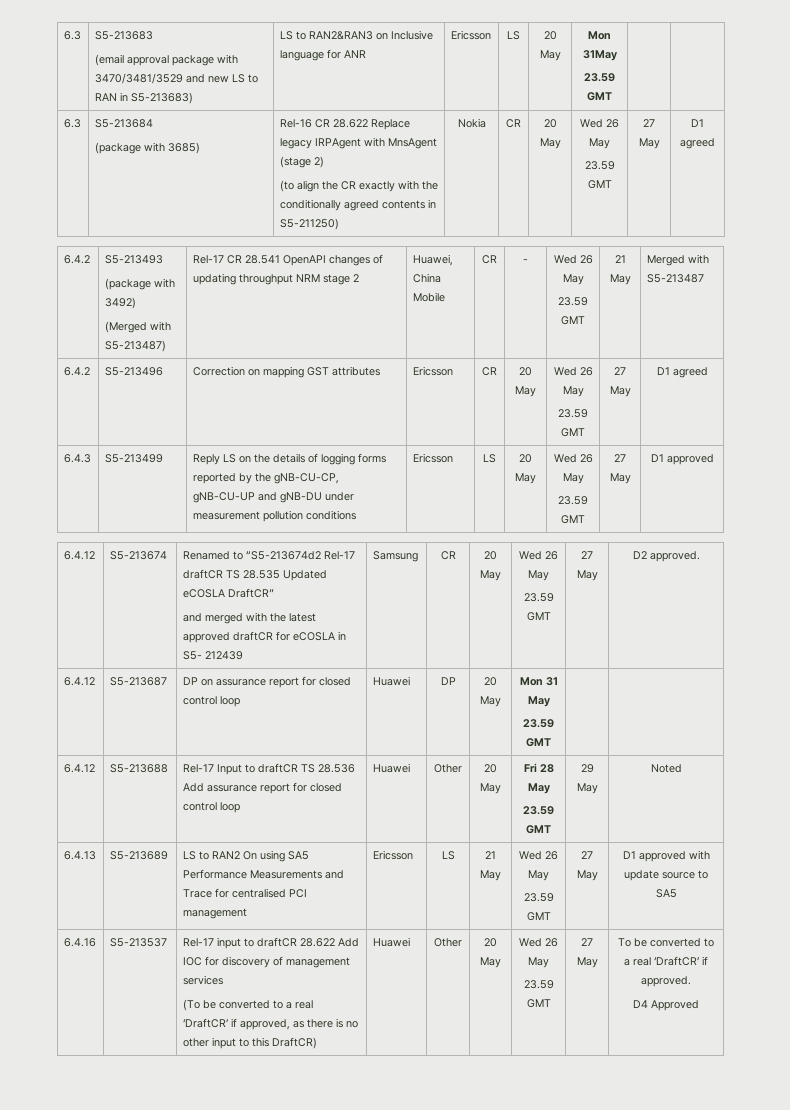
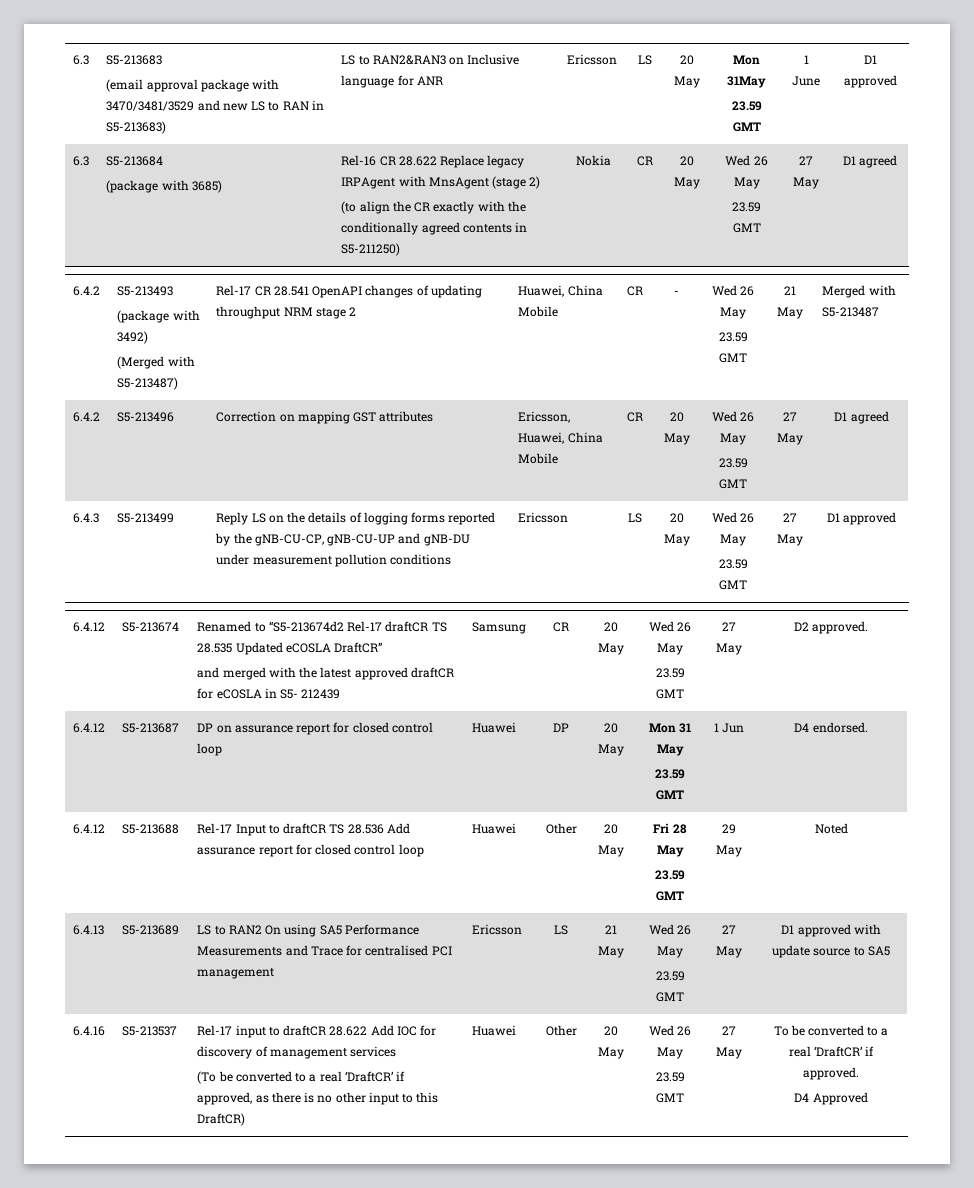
  6.3 | S5-213683
  (email approval package with 3470/3481/3529 and new LS to RAN in S5-213683) | LS to RAN2&RAN3 on Inclusive language for ANR | Ericsson | LS | 20 May | Mon 31May
- 23.59 GMT | |
+ 23.59 GMT | 1 June | D1 approved
- 6.4.2 | S5-213496 | Correction on mapping GST attributes | Ericsson | CR | 20 May | Wed 26 May
+ 6.4.2 | S5-213496 | Correction on mapping GST attributes | Ericsson, Huawei, China Mobile | CR | 20 May | Wed 26 May
  6.4.12 | S5-213687 | DP on assurance report for closed control loop | Huawei | DP | 20 May | Mon 31 May
- 23.59 GMT | |
+ 23.59 GMT | 1 Jun | D4 endorsed.

